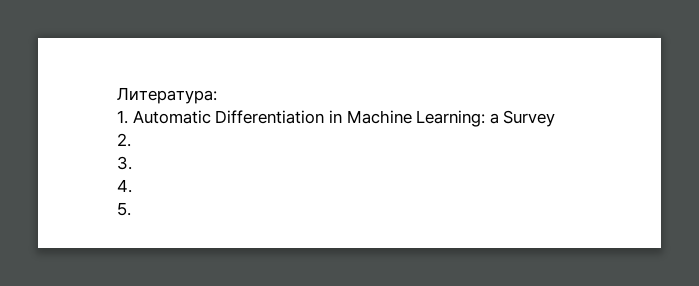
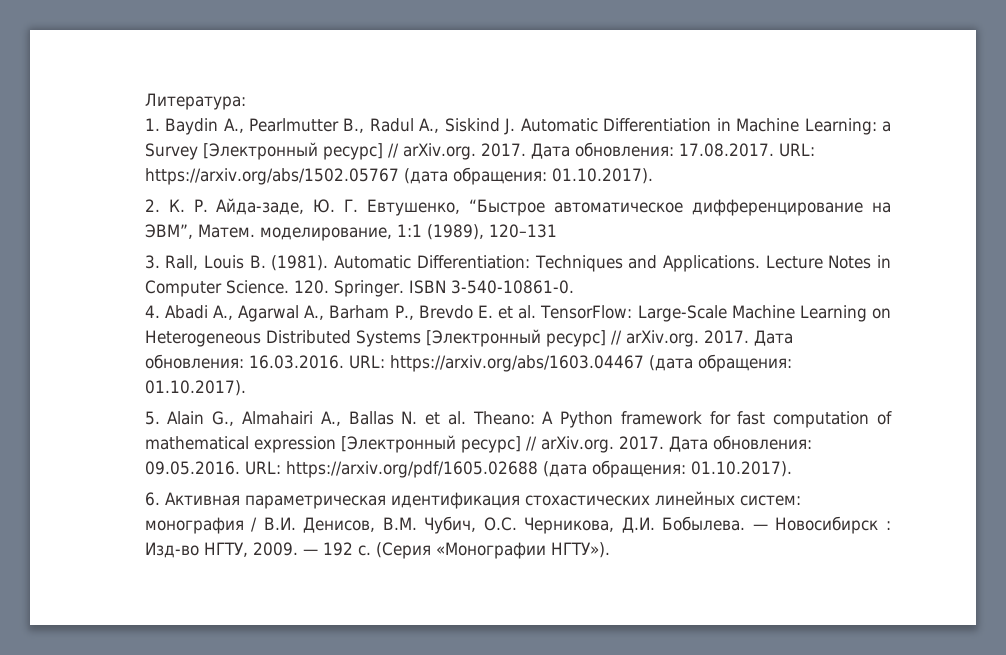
- 1. Automatic Differentiation in Machine Learning: a Survey
- 2.
- 3.
- 4.
- 5.
+ 1. Baydin A., Pearlmutter B., Radul A., Siskind J. Automatic Differentiation in Machine Learning: a Survey [Электронный ресурс] // arXiv.org. 2017. Дата обновления: 17.08.2017. URL: https://arxiv.org/abs/1502.05767 (дата обращения: 01.10.2017).
+ 2. К. Р. Айда-заде, Ю. Г. Евтушенко, “Быстрое автоматическое дифференцирование на ЭВМ”, Матем. моделирование, 1:1 (1989), 120–131
+ 3. Rall, Louis B. (1981). Automatic Differentiation: Techniques and Applications. Lecture Notes in Computer Science. 120. Springer. ISBN 3-540-10861-0.
+ 4. Abadi A., Agarwal A., Barham P., Brevdo E. et al. TensorFlow: Large-Scale Machine Learning on Heterogeneous Distributed Systems [Электронный ресурс] // arXiv.org. 2017. Дата обновления: 16.03.2016. URL: https://arxiv.org/abs/1603.04467 (дата обращения: 01.10.2017).
+ 5. Alain G., Almahairi A., Ballas N. et al. Theano: A Python framework for fast computation of mathematical expression [Электронный ресурс] // arXiv.org. 2017. Дата обновления: 09.05.2016. URL: https://arxiv.org/pdf/1605.02688 (дата обращения: 01.10.2017).
+ 6. Активная параметрическая идентификация стохастических линейных систем: монография / В.И. Денисов, В.М. Чубич, О.С. Черникова, Д.И. Бобылева. — Новосибирск : Изд-во НГТУ, 2009. — 192 с. (Серия «Монографии НГТУ»).

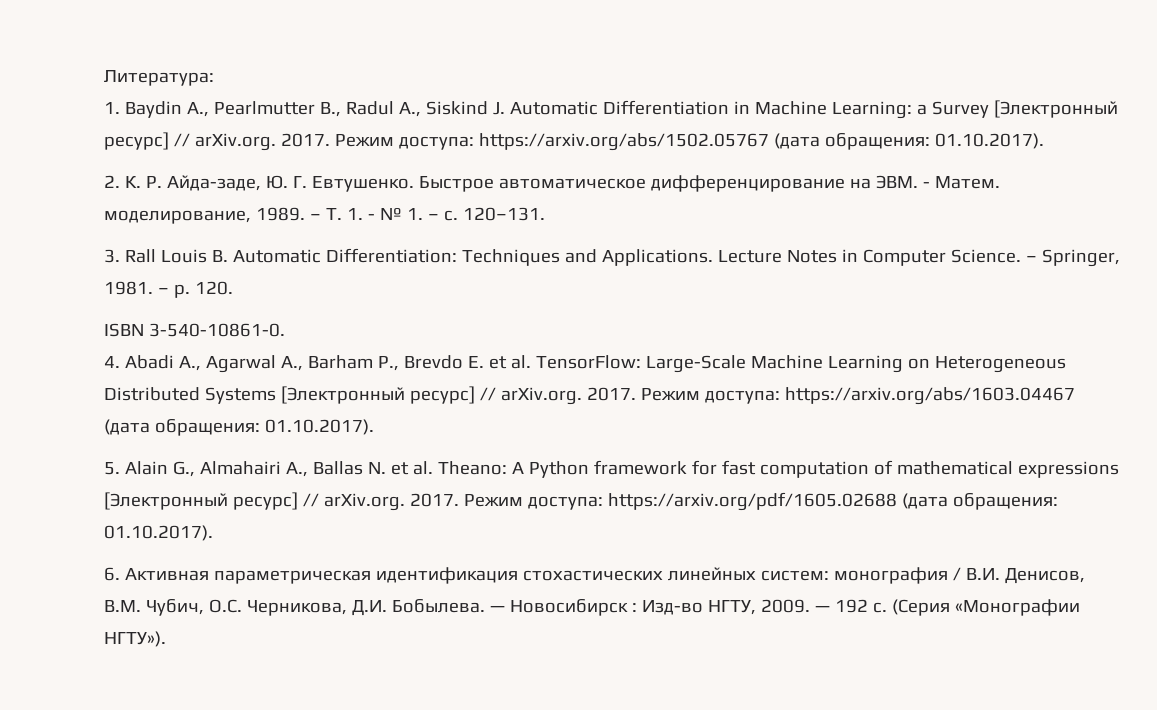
- Дата обновления: 17.08.2017. URL: https://arxiv.org/abs/1502.05767 (дата обращения: 01.10.2017).
+ Режим доступа: https://arxiv.org/abs/1502.05767 (дата обращения: 01.10.2017).
- 2. К. Р. Айда-заде, Ю. Г. Евтушенко, “Быстрое автоматическое дифференцирование на ЭВМ”, Матем. моделирование, 1:1 (1989), 120–131
+ 2. К. Р. Айда-заде, Ю. Г. Евтушенко. Быстрое автоматическое дифференцирование на ЭВМ. - Матем. моделирование, 1989. – Т. 1. - № 1. – с. 120–131.
- 3. Rall, Louis B. (1981). Automatic Differentiation: Techniques and Applications.
+ 3. Rall Louis B. Automatic Differentiation: Techniques and Applications.
- 120. Springer. ISBN 3-540-10861-0.
+ – Springer, 1981. – p. 120.
+ ISBN 3-540-10861-0.
- Дата обновления: 16.03.2016. URL: https://arxiv.org/abs/1603.04467 (дата обращения: 01.10.2017).
+ Режим доступа: https://arxiv.org/abs/1603.04467 (дата обращения: 01.10.2017).
- 5. Alain G., Almahairi A., Ballas N. et al. Theano: A Python framework for fast computation of mathematical expression [Электронный ресурс] // arXiv.org. 2017. Дата обновления: 09.05.2016. URL: https://arxiv.org/pdf/1605.02688 (дата обращения: 01.10.2017).
+ 5. Alain G., Almahairi A., Ballas N. et al. Theano: A Python framework for fast computation of mathematical expressions [Электронный ресурс] // arXiv.org. 2017. Режим доступа: https://arxiv.org/pdf/1605.02688 (дата обращения: 01.10.2017).

